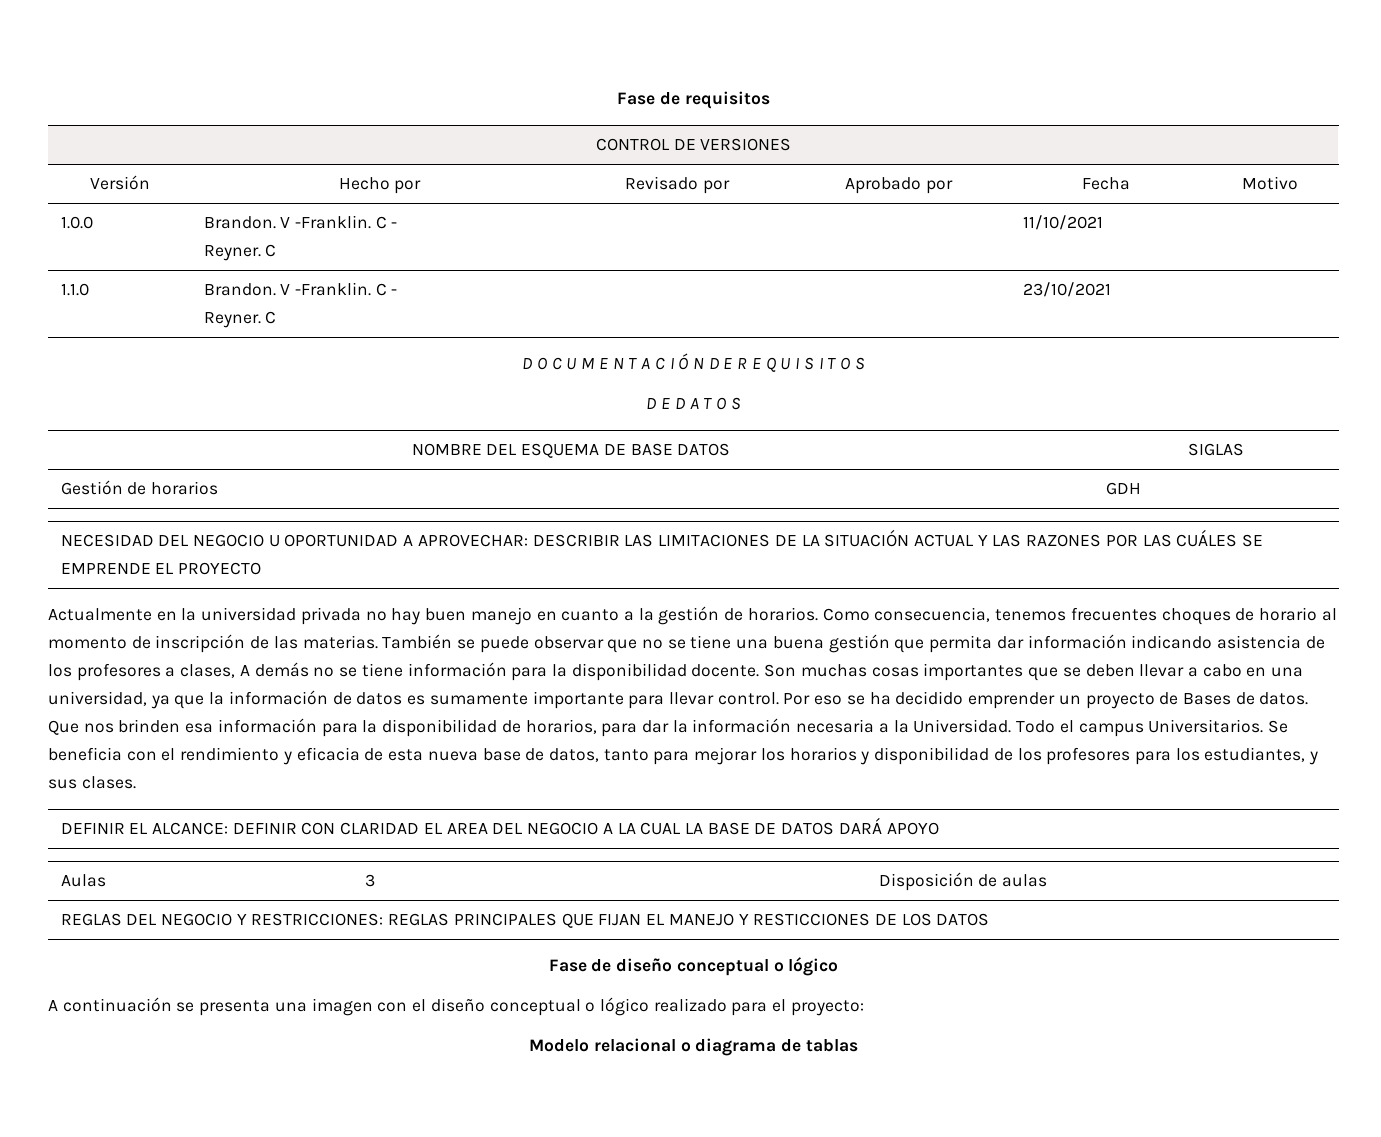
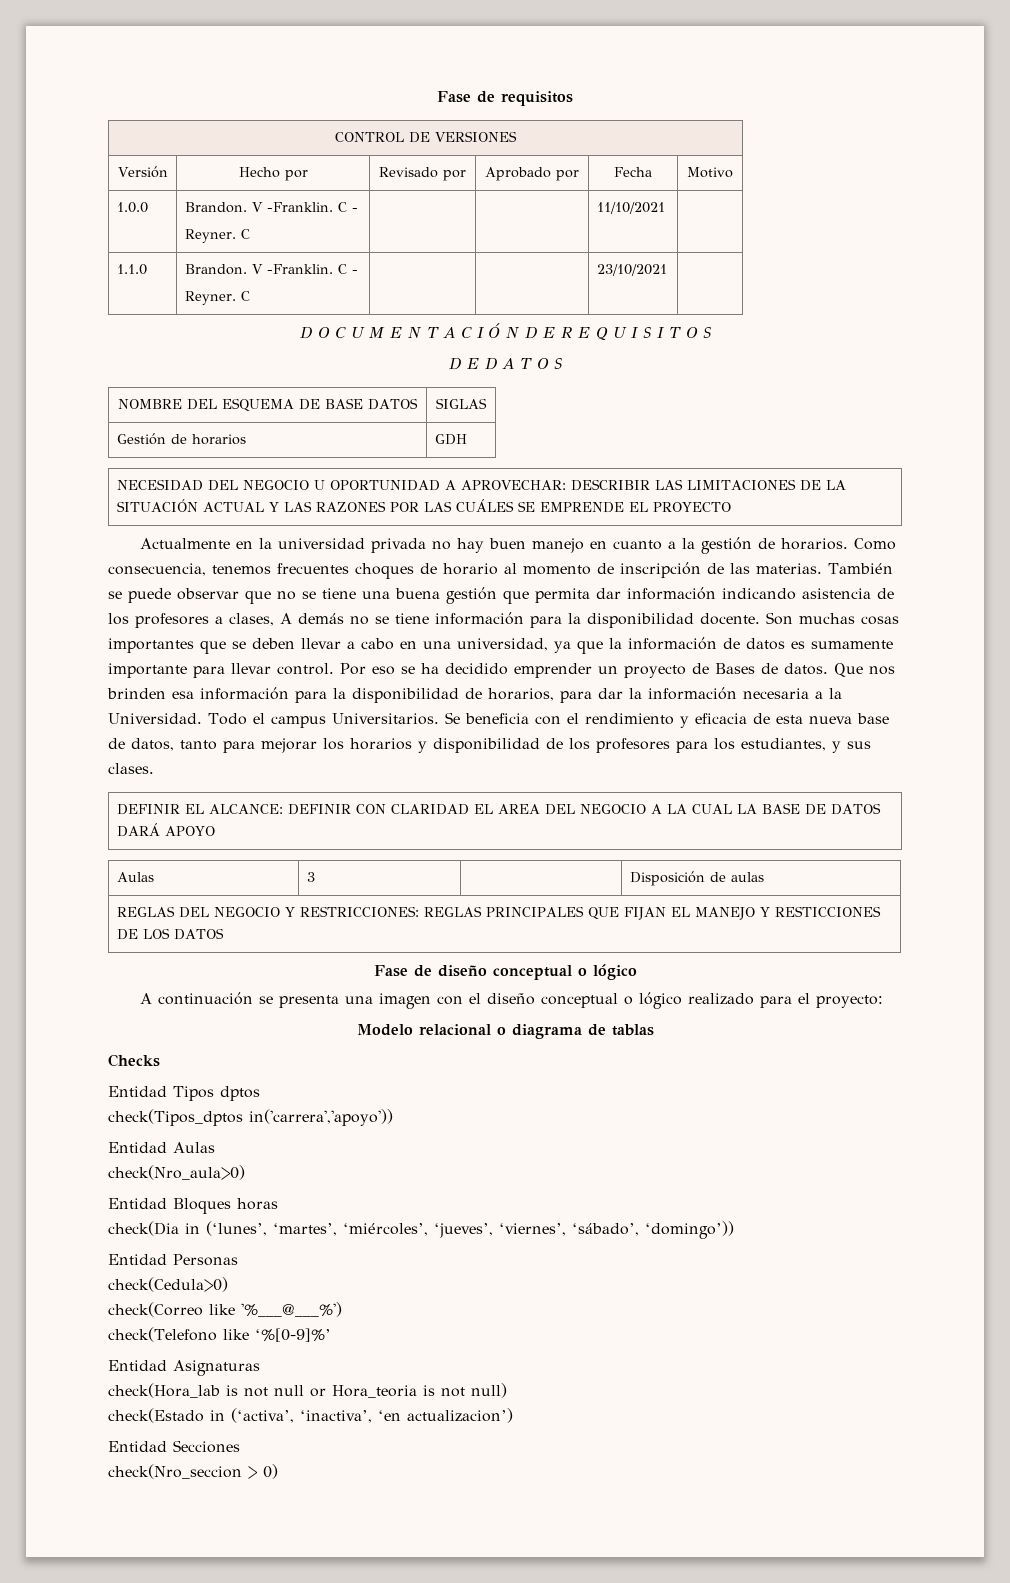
+ Checks
+ Entidad Tipos dptos
+ check(Tipos_dptos in('carrera','apoyo'))
+ Entidad Aulas
+ check(Nro_aula>0)
+ Entidad Bloques horas
+ check(Dia in (‘lunes’, ‘martes’, ‘miércoles’, ‘jueves’, ‘viernes’, ‘sábado’, ‘domingo’))
+ Entidad Personas
+ check(Cedula>0)
+ check(Correo like '%___@___%')
+ check(Telefono like ‘%[0-9]%’
+ Entidad Asignaturas
+ check(Hora_lab is not null or Hora_teoria is not null)
+ check(Estado in (‘activa’, ‘inactiva’, ‘en actualizacion’)
+ Entidad Secciones
+ check(Nro_seccion > 0)

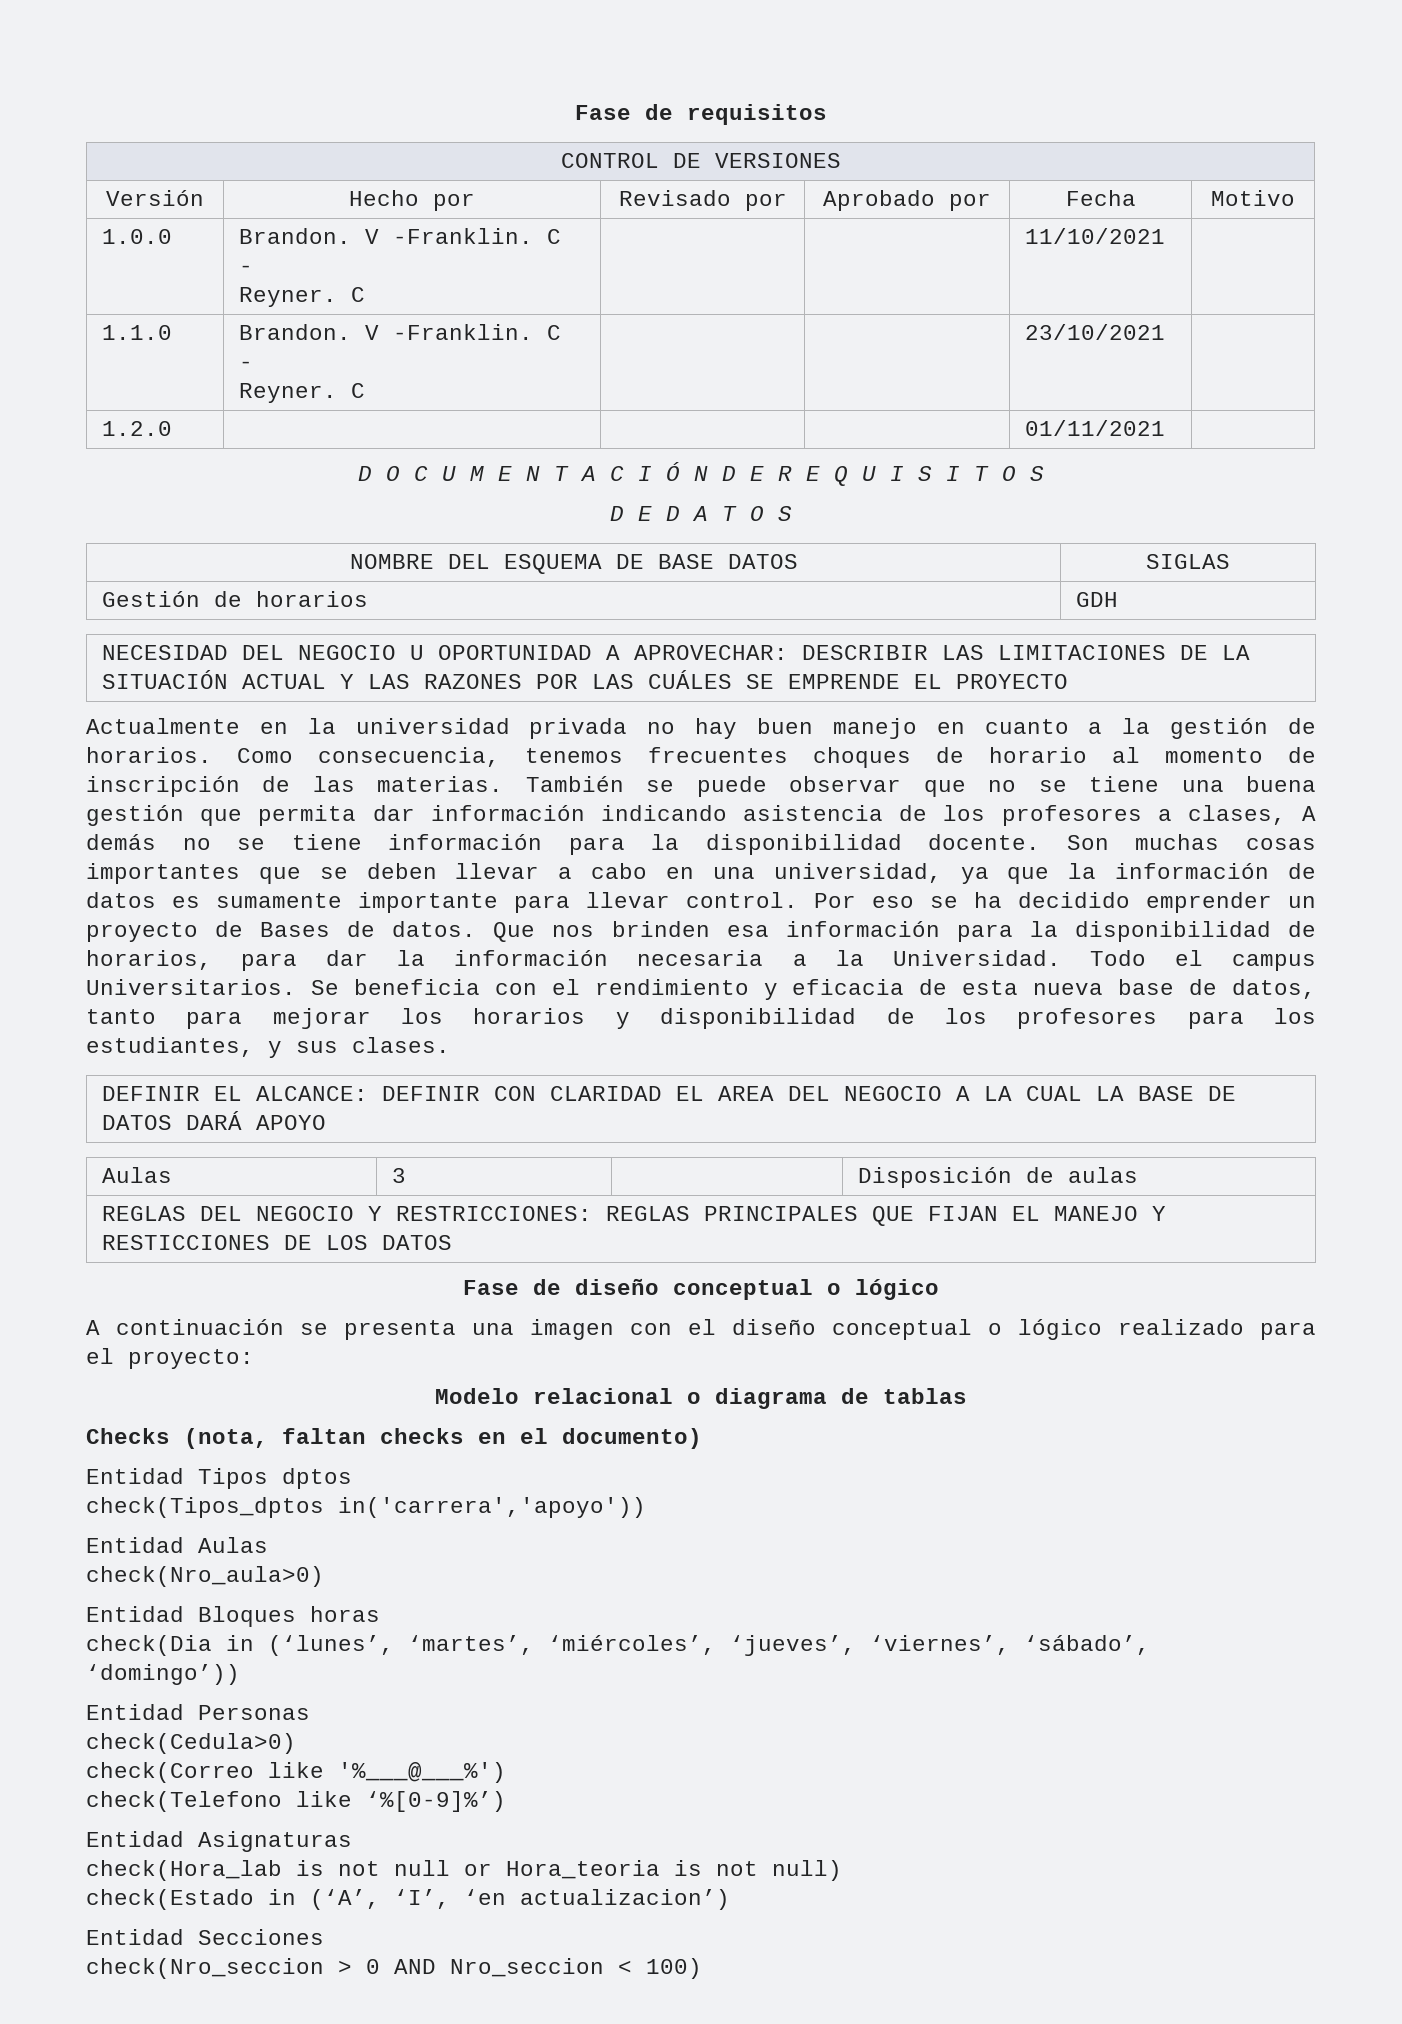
+ 1.2.0 | | | | 01/11/2021 |
- Checks
+ Checks (nota, faltan checks en el documento)
- check(Telefono like ‘%[0-9]%’
+ check(Telefono like ‘%[0-9]%’)
- check(Estado in (‘activa’, ‘inactiva’, ‘en actualizacion’)
+ check(Estado in (‘A’, ‘I’, ‘en actualizacion’)
- check(Nro_seccion > 0)
+ check(Nro_seccion > 0 AND Nro_seccion < 100)

